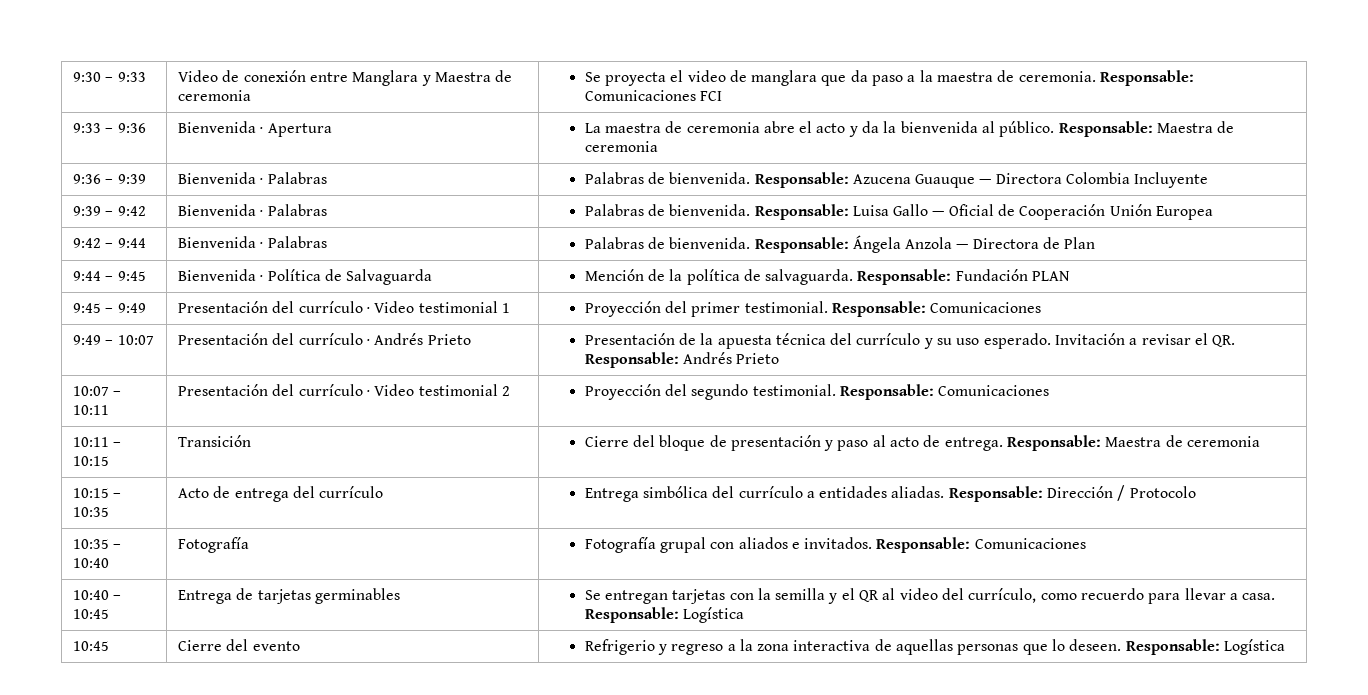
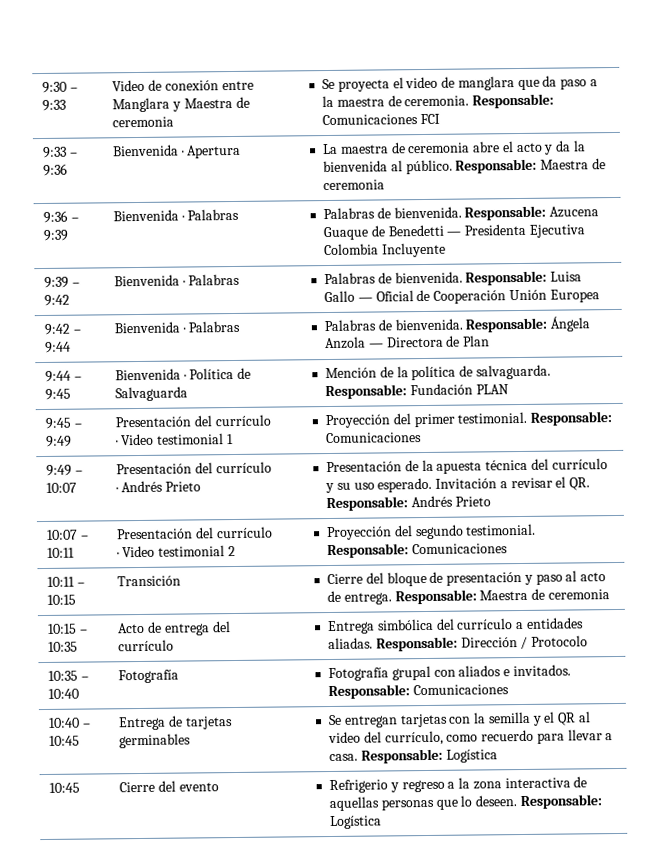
- 9:36 – 9:39 | Bienvenida · Palabras | Palabras de bienvenida. Responsable: Azucena Guauque — Directora Colombia Incluyente
+ 9:36 – 9:39 | Bienvenida · Palabras | Palabras de bienvenida. Responsable: Azucena Guaque de Benedetti — Presidenta Ejecutiva Colombia Incluyente

